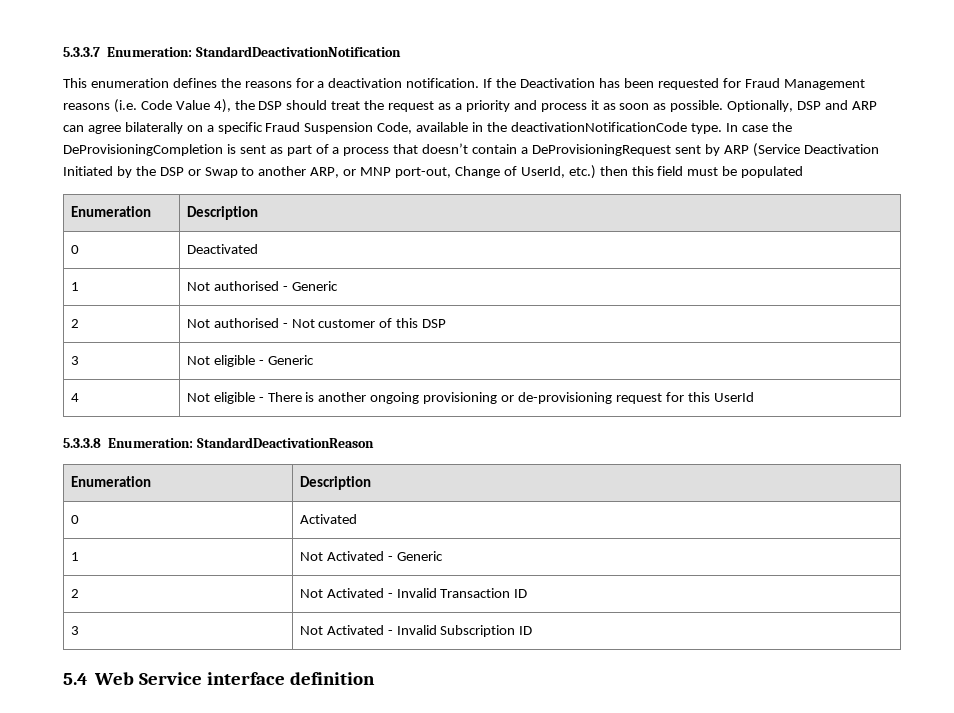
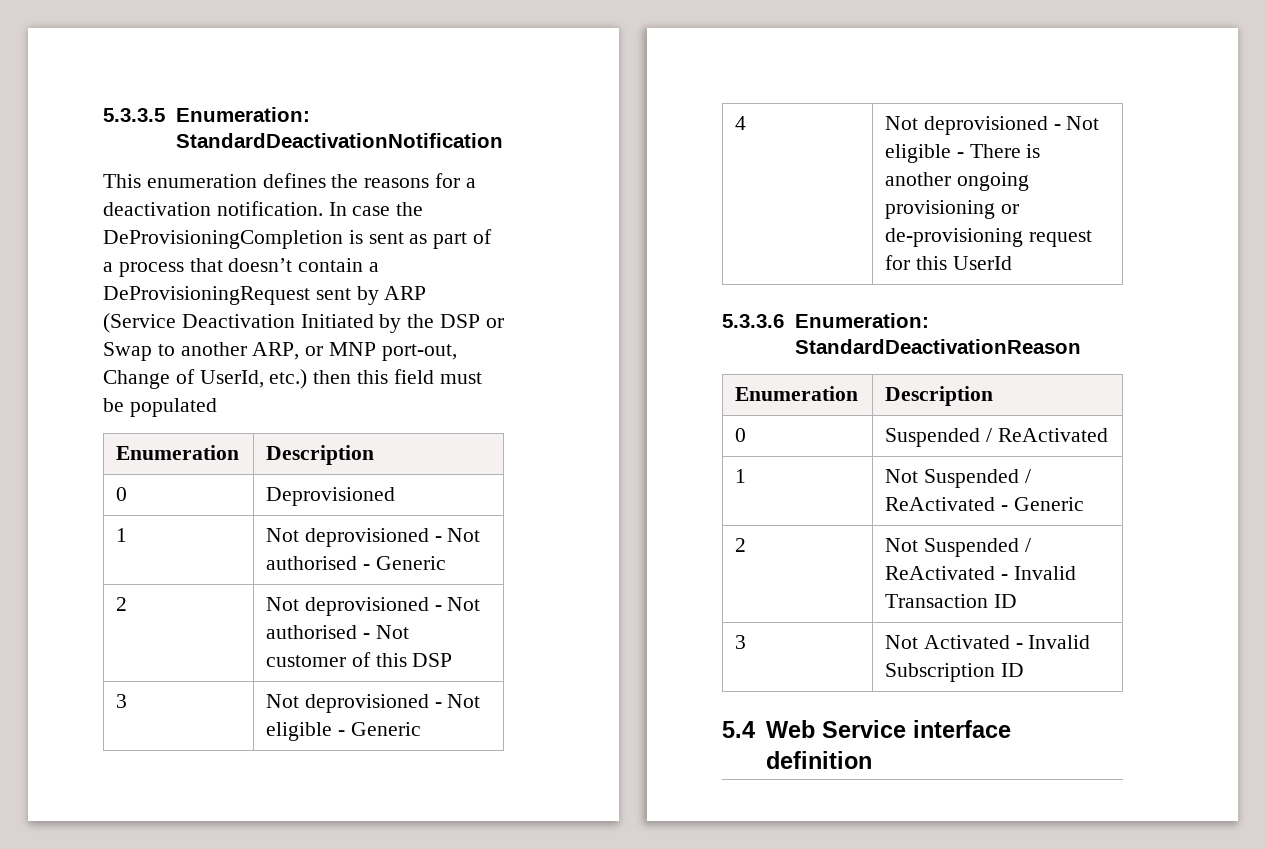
- 5.3.3.7 Enumeration: StandardDeactivationNotification
+ 5.3.3.5 Enumeration: StandardDeactivationNotification
- If the Deactivation has been requested for Fraud Management reasons (i.e. Code Value 4), the DSP should treat the request as a priority and process it as soon as possible. Optionally, DSP and ARP can agree bilaterally on a specific Fraud Suspension Code, available in the deactivationNotificationCode type.
- 0 | Deactivated
- 1 | Not authorised - Generic
+ 0 | Deprovisioned
+ 1 | Not deprovisioned - Not authorised - Generic
- 2 | Not authorised - Not customer of this DSP
+ 2 | Not deprovisioned - Not authorised - Not customer of this DSP
- 3 | Not eligible - Generic
+ 3 | Not deprovisioned - Not eligible - Generic
- 4 | Not eligible - There is another ongoing provisioning or de-provisioning request for this UserId
+ 4 | Not deprovisioned - Not eligible - There is another ongoing provisioning or de-provisioning request for this UserId
- 5.3.3.8 Enumeration: StandardDeactivationReason
+ 5.3.3.6 Enumeration: StandardDeactivationReason
- 0 | Activated
- 1 | Not Activated - Generic
- 2 | Not Activated - Invalid Transaction ID
+ 0 | Suspended / ReActivated
+ 1 | Not Suspended / ReActivated - Generic
+ 2 | Not Suspended / ReActivated - Invalid Transaction ID

